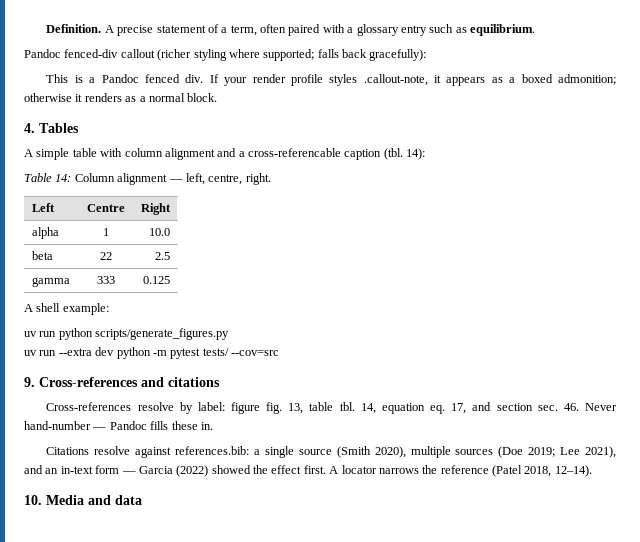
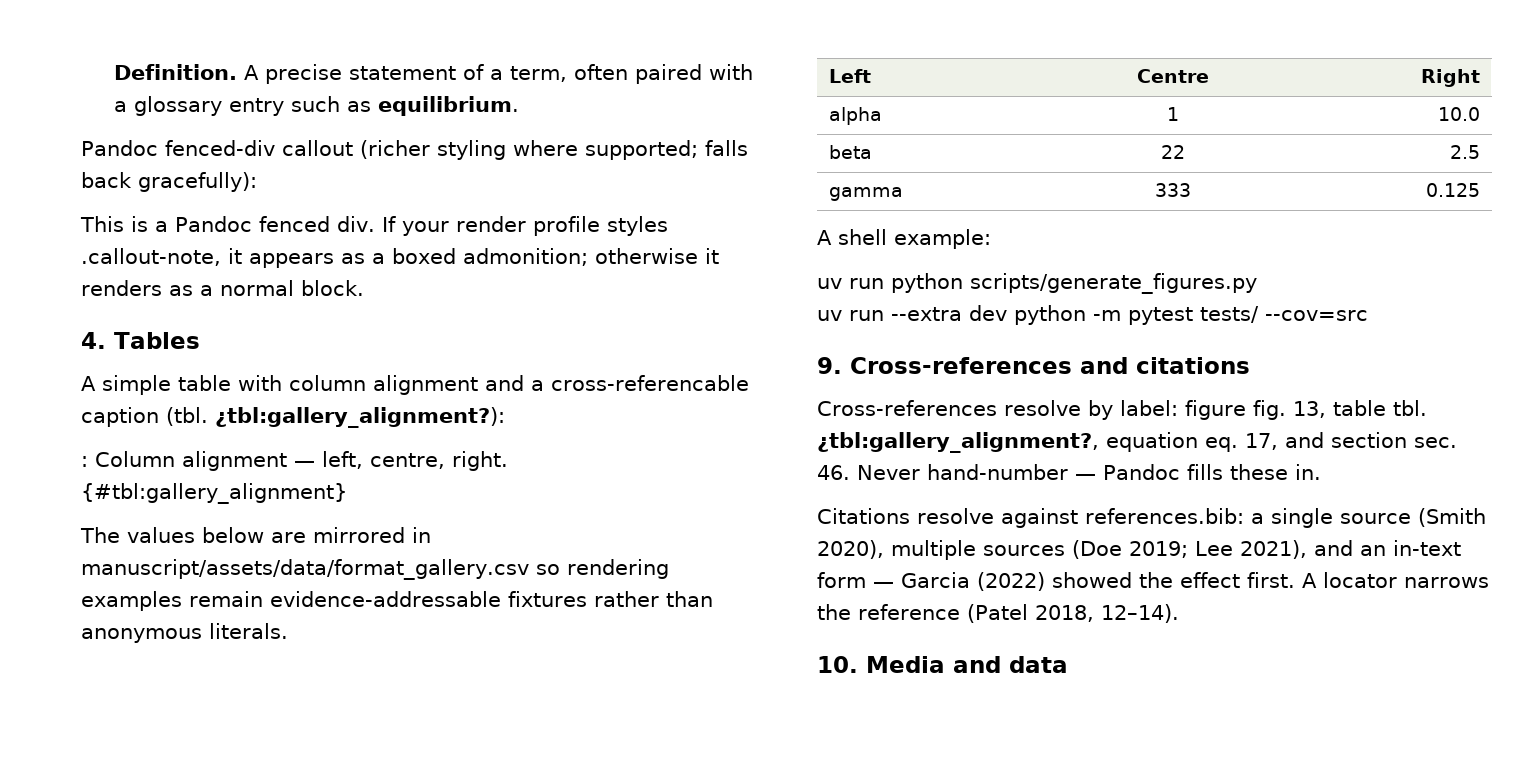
- 14):
- Table 14: Column alignment — left, centre, right.
+ ¿tbl:gallery_alignment?):
+ : Column alignment — left, centre, right. {#tbl:gallery_alignment}
+ The values below are mirrored in manuscript/assets/data/format_gallery.csv so rendering examples remain evidence-addressable fixtures rather than anonymous literals.
- 14, equation eq.
+ ¿tbl:gallery_alignment?, equation eq.

